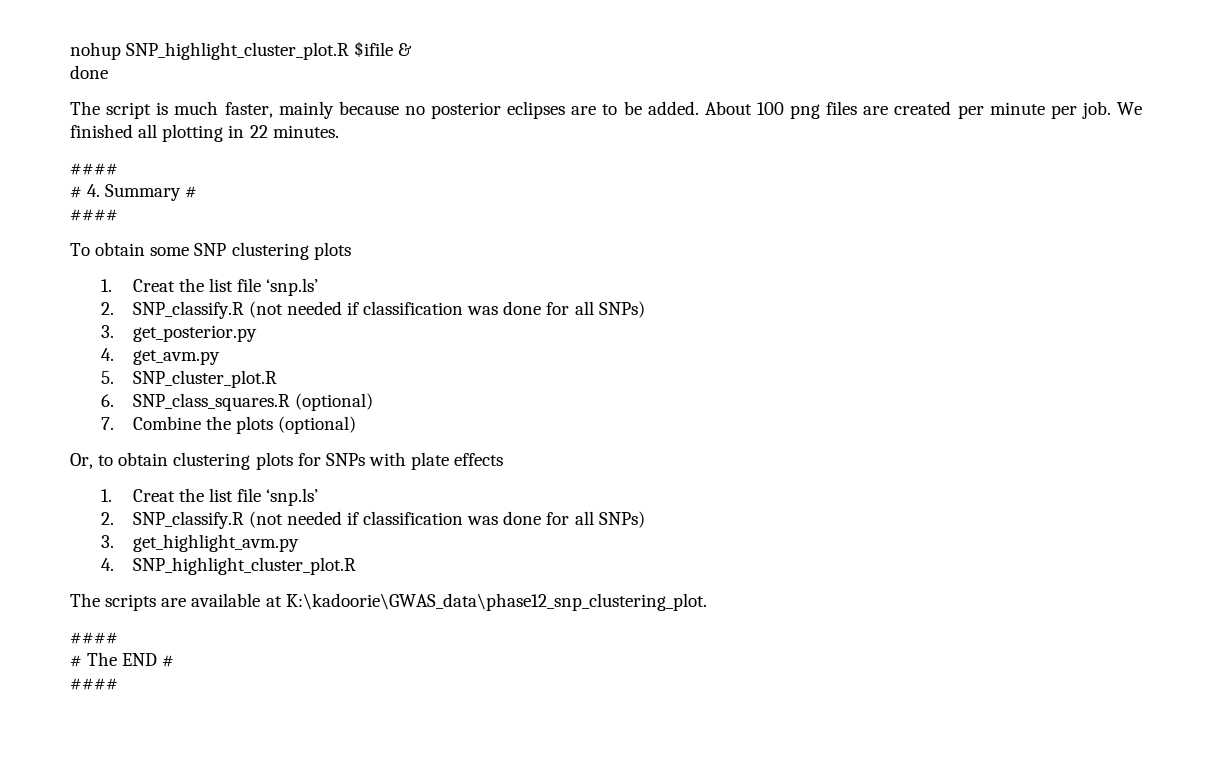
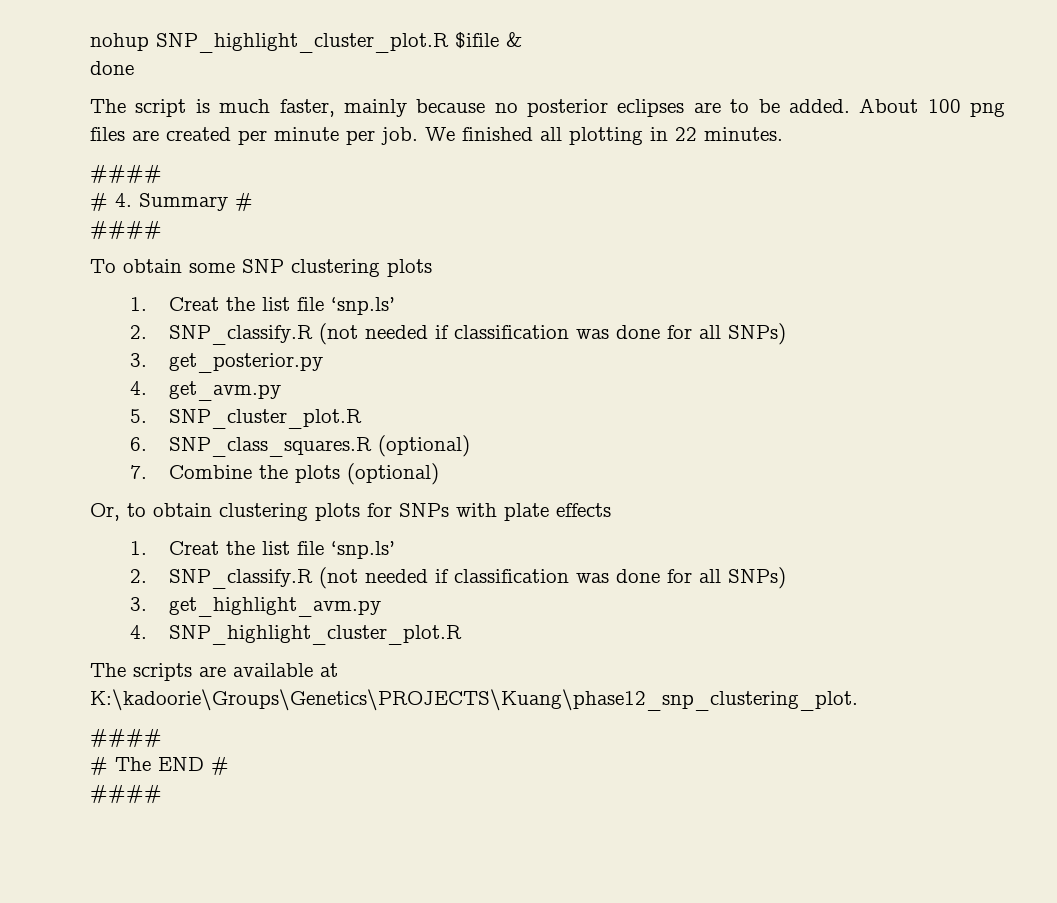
- The scripts are available at K:\kadoorie\GWAS_data\phase12_snp_clustering_plot.
+ The scripts are available at K:\kadoorie\Groups\Genetics\PROJECTS\Kuang\phase12_snp_clustering_plot.

